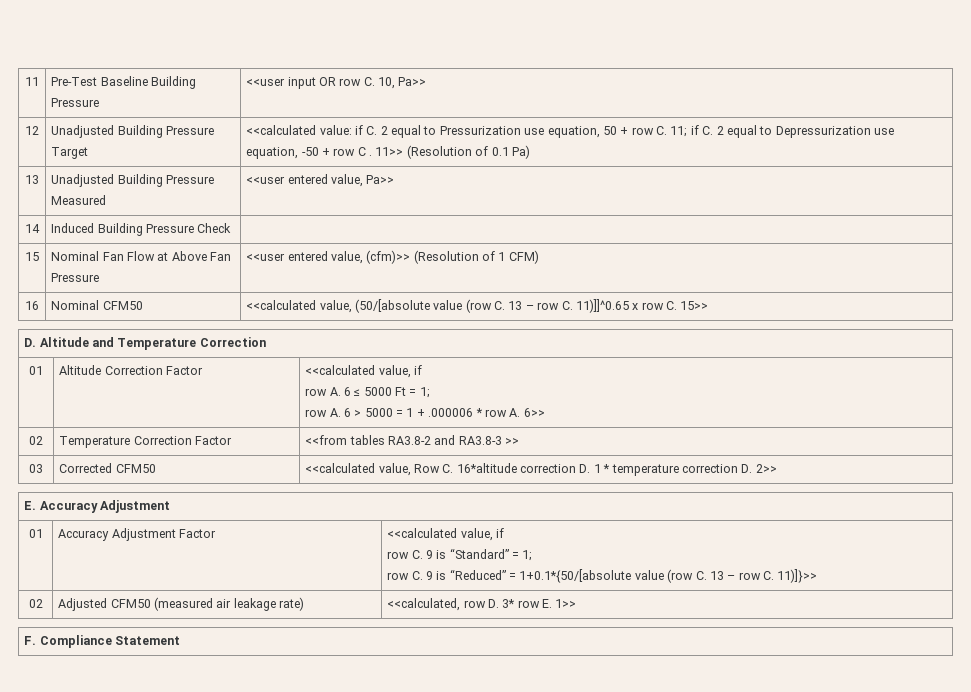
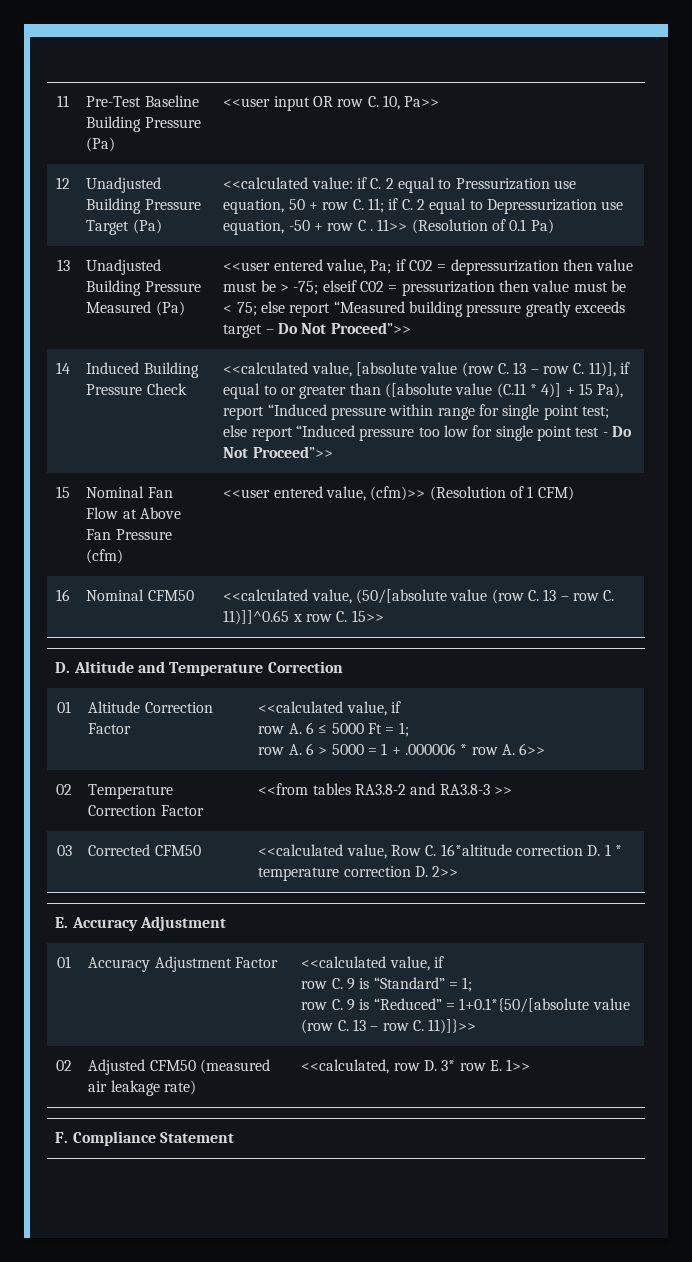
- 11 | Pre-Test Baseline Building Pressure | <<user input OR row C. 10, Pa>>
+ 11 | Pre-Test Baseline Building Pressure (Pa) | <<user input OR row C. 10, Pa>>
- 12 | Unadjusted Building Pressure Target | <<calculated value: if C. 2 equal to Pressurization use equation, 50 + row C. 11; if C. 2 equal to Depressurization use equation, -50 + row C . 11>> (Resolution of 0.1 Pa)
+ 12 | Unadjusted Building Pressure Target (Pa) | <<calculated value: if C. 2 equal to Pressurization use equation, 50 + row C. 11; if C. 2 equal to Depressurization use equation, -50 + row C . 11>> (Resolution of 0.1 Pa)
- Unadjusted Building Pressure Measured | <<user entered value, Pa>>
+ Unadjusted Building Pressure Measured (Pa) | <<user entered value, Pa; if C02 = depressurization then value must be > -75; elseif C02 = pressurization then value must be < 75; else report “Measured building pressure greatly exceeds target – Do Not Proceed”>>
+ <<calculated value, [absolute value (row C. 13 – row C. 11)], if equal to or greater than ([absolute value (C.11 * 4)] + 15 Pa), report “Induced pressure within range for single point test; else report “Induced pressure too low for single point test - Do Not Proceed”>>
- 15 | Nominal Fan Flow at Above Fan Pressure | <<user entered value, (cfm)>> (Resolution of 1 CFM)
+ 15 | Nominal Fan Flow at Above Fan Pressure (cfm) | <<user entered value, (cfm)>> (Resolution of 1 CFM)

